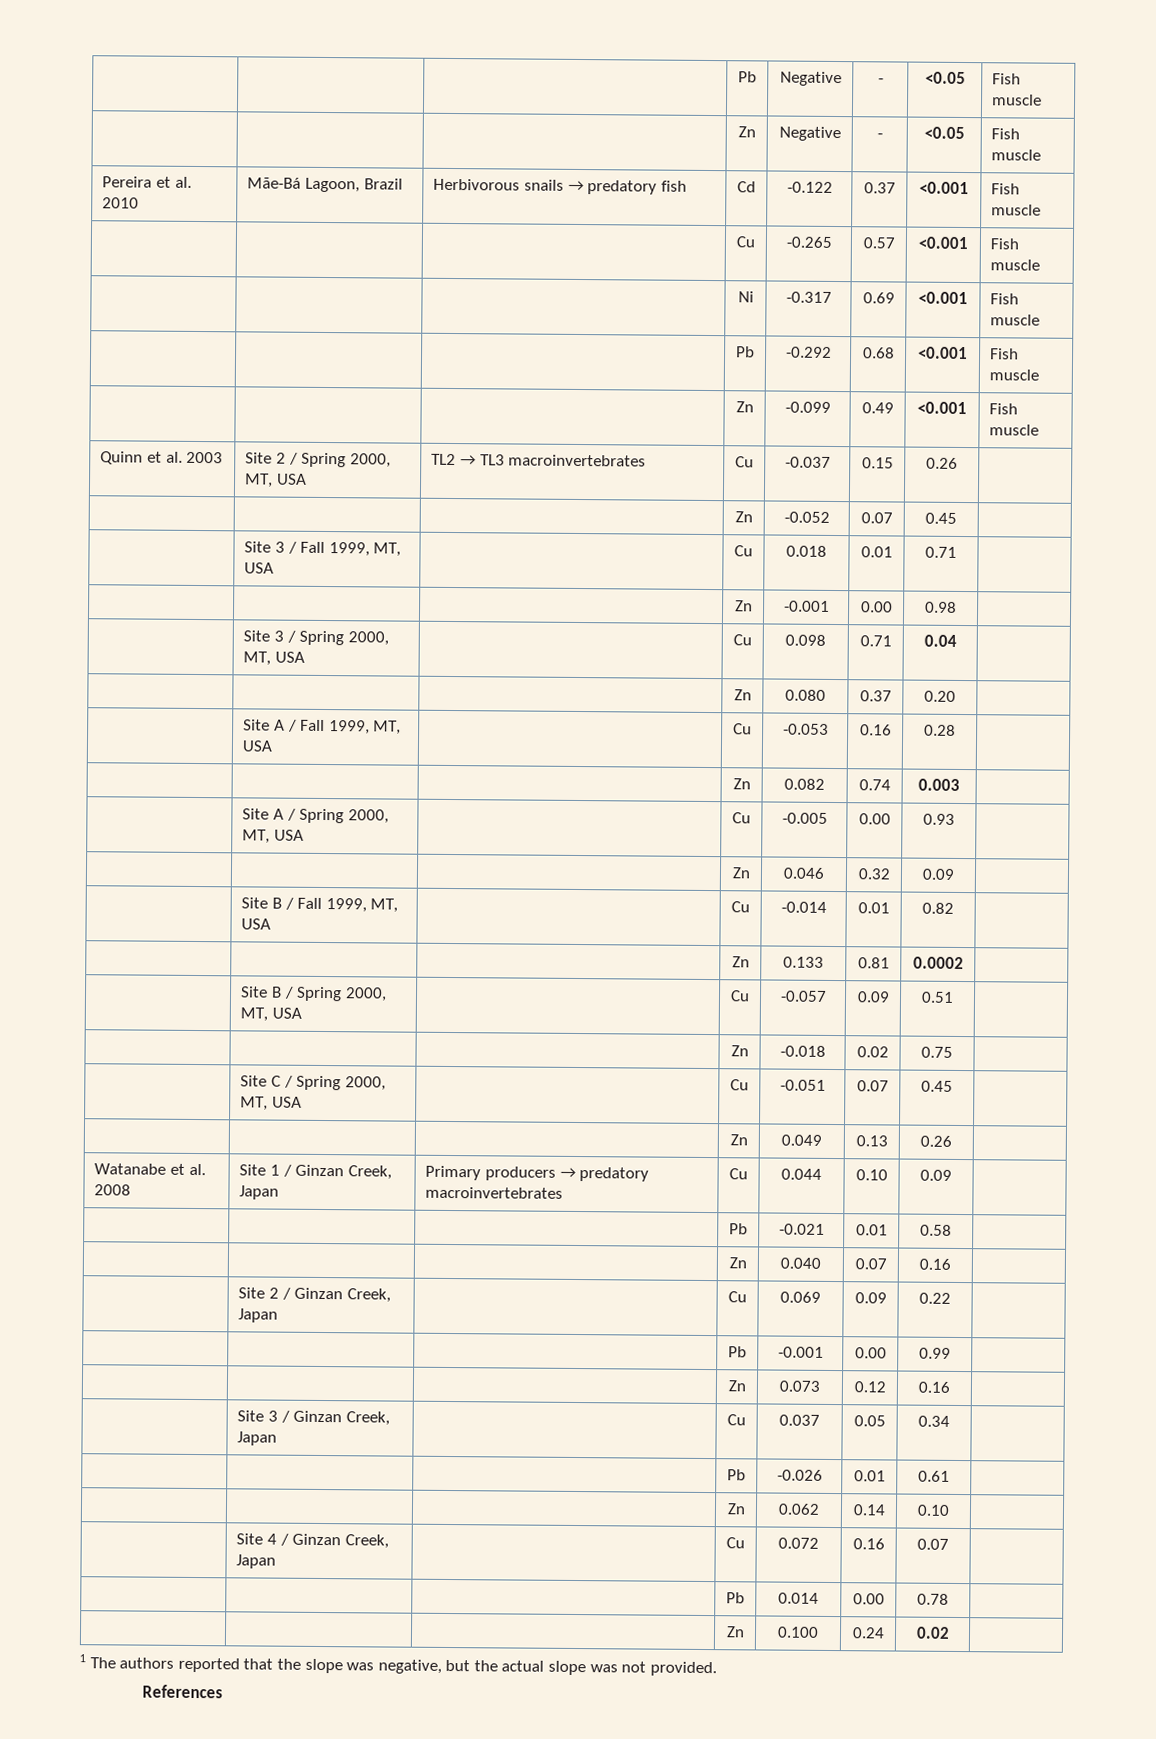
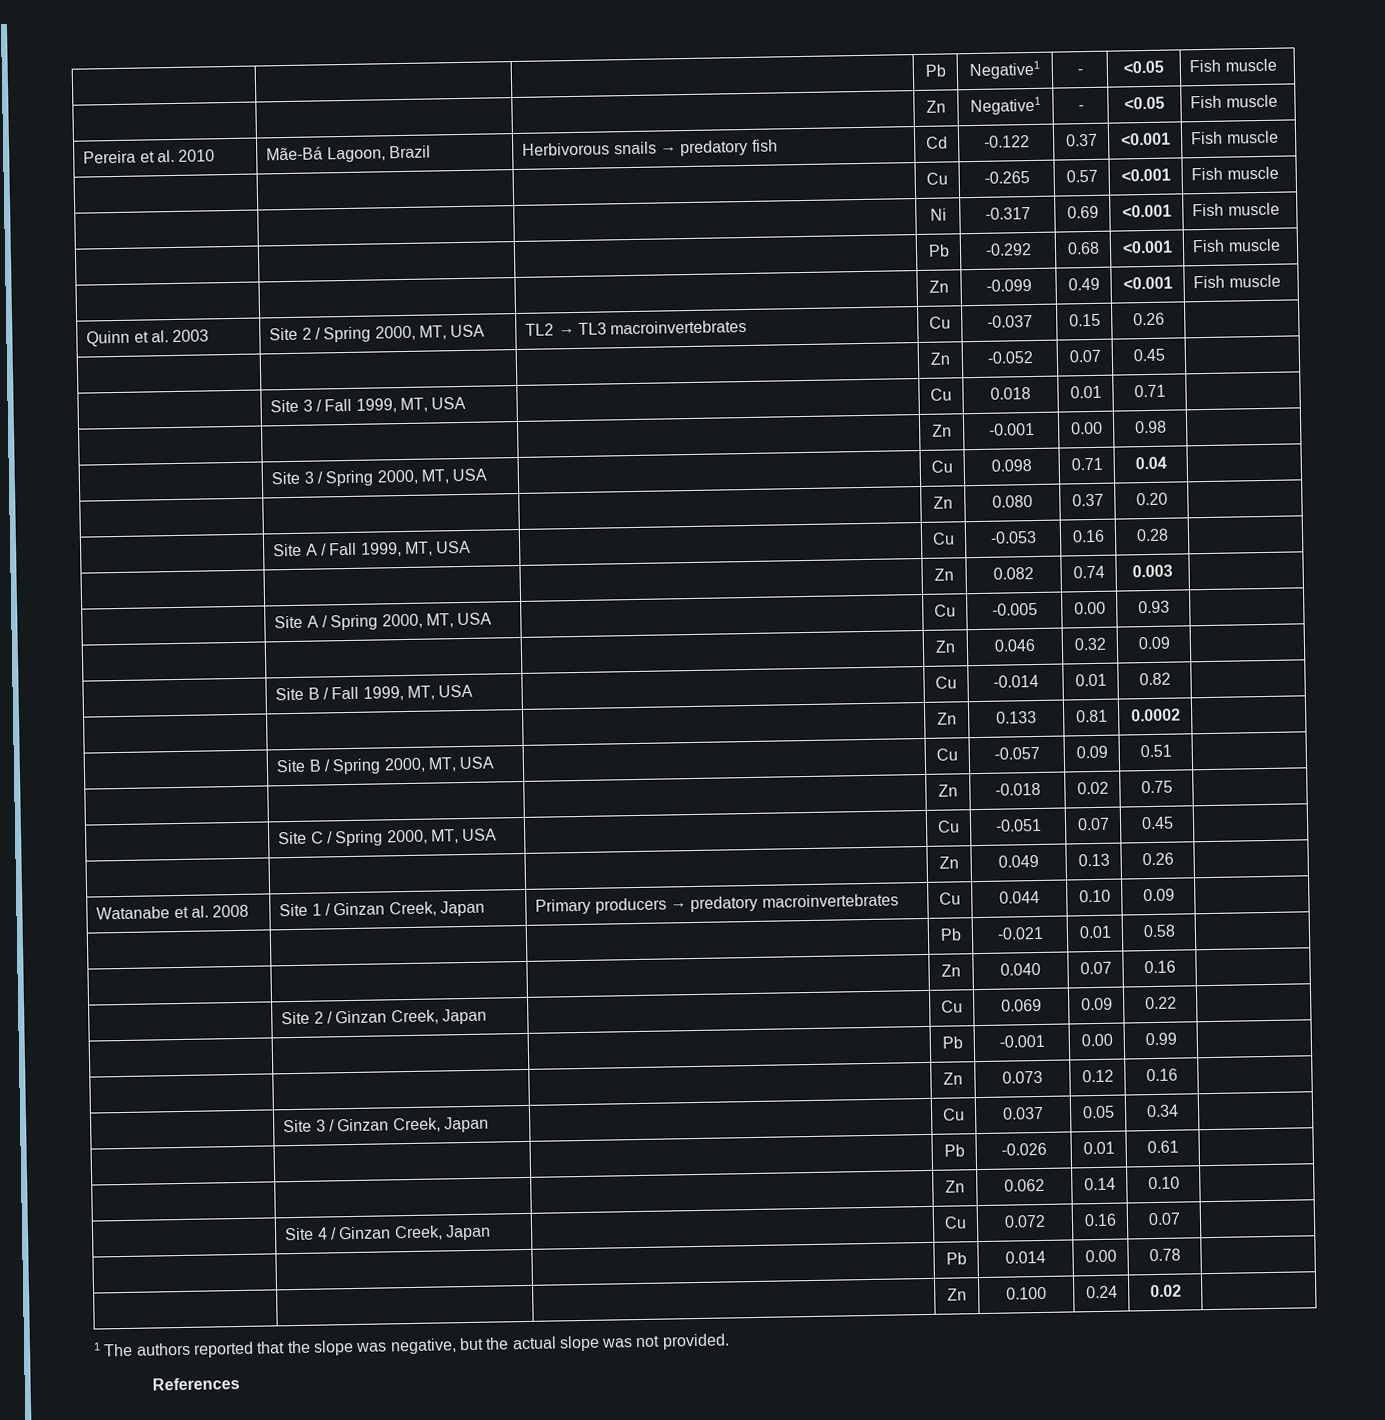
- | | | Pb | Negative | - | <0.05 | Fish muscle
+ | | | Pb | Negative1 | - | <0.05 | Fish muscle
- | | | Zn | Negative | - | <0.05 | Fish muscle
+ | | | Zn | Negative1 | - | <0.05 | Fish muscle

